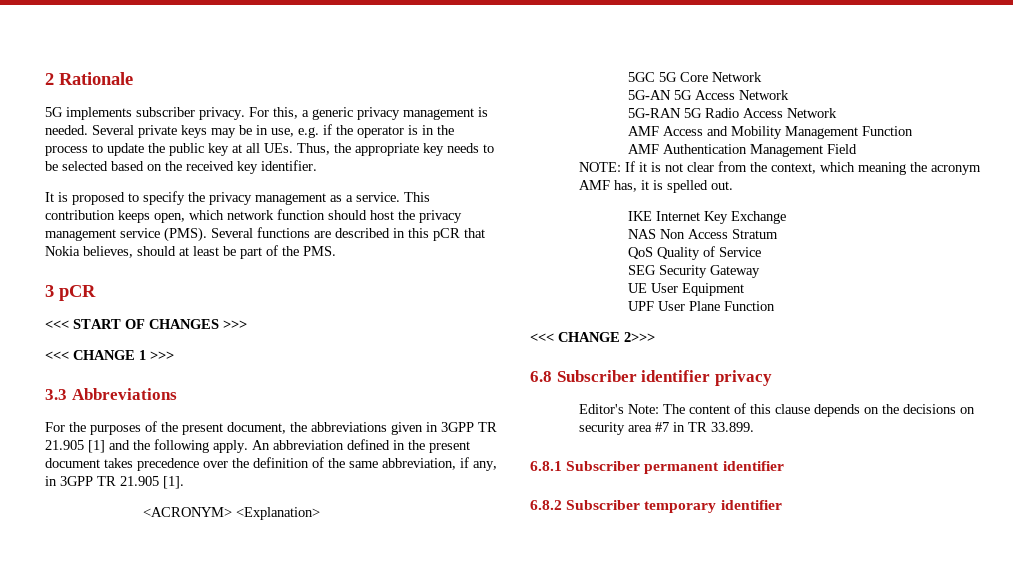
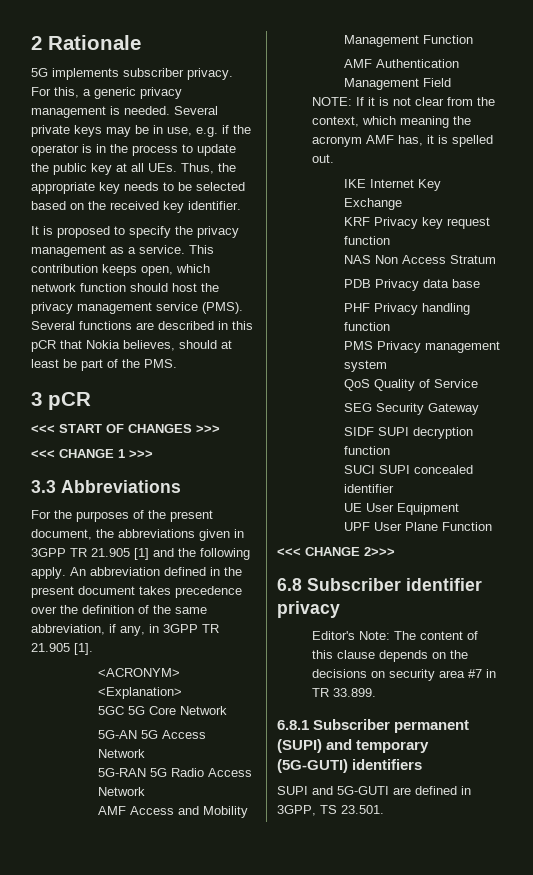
+ KRF Privacy key request function
+ PDB Privacy data base
+ PHF Privacy handling function
+ PMS Privacy management system
+ SIDF SUPI decryption function
+ SUCI SUPI concealed identifier
- 6.8.1 Subscriber permanent identifier
- 6.8.2 Subscriber temporary identifier
+ 6.8.1 Subscriber permanent (SUPI) and temporary (5G-GUTI) identifiers
+ SUPI and 5G-GUTI are defined in 3GPP, TS 23.501.

